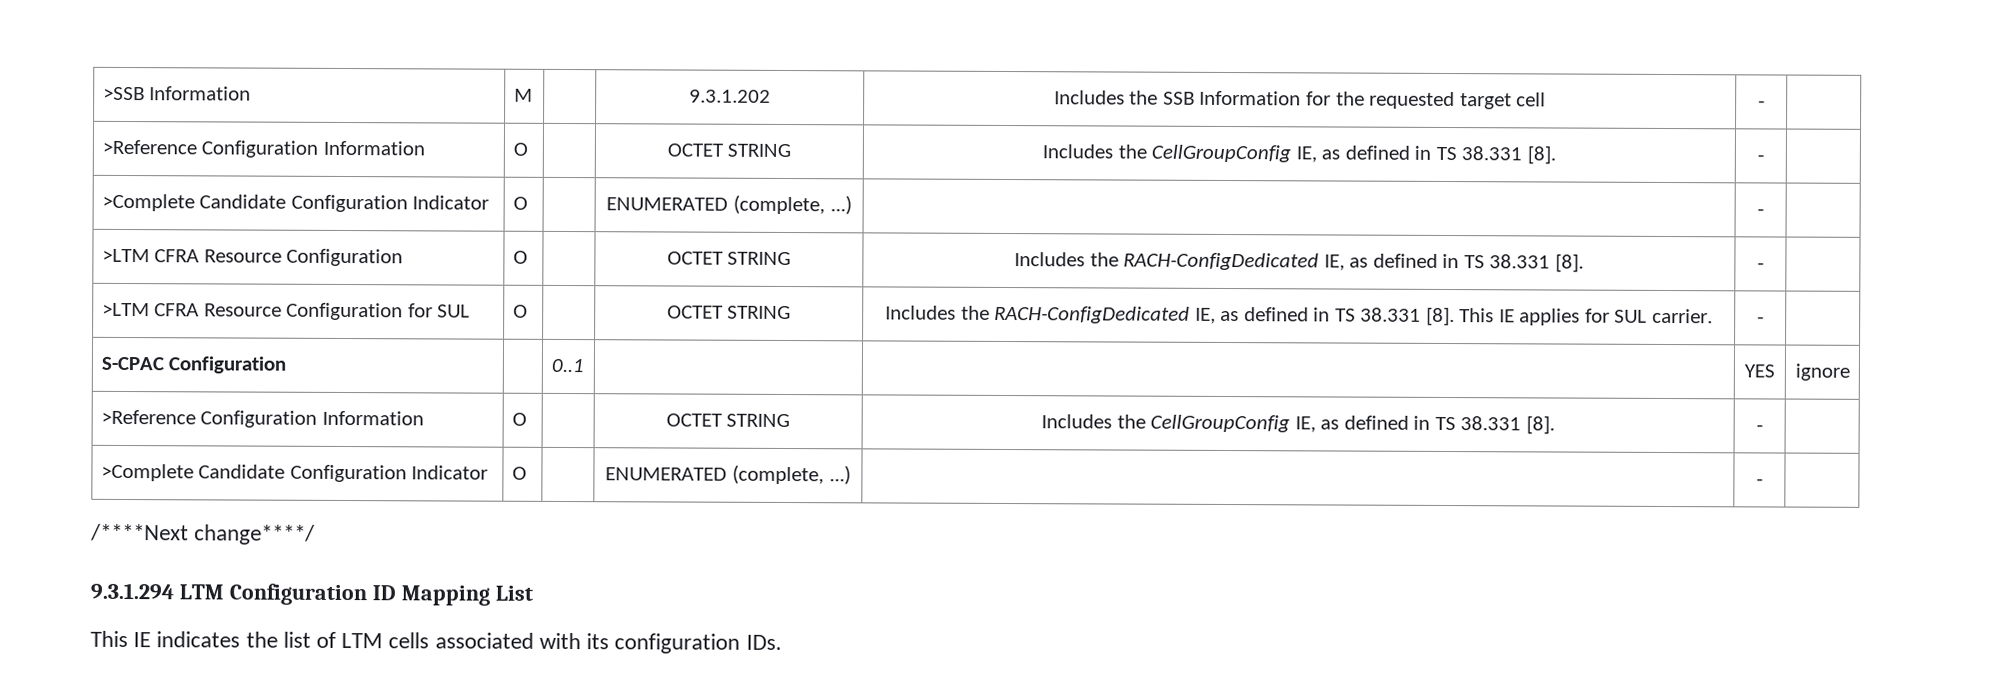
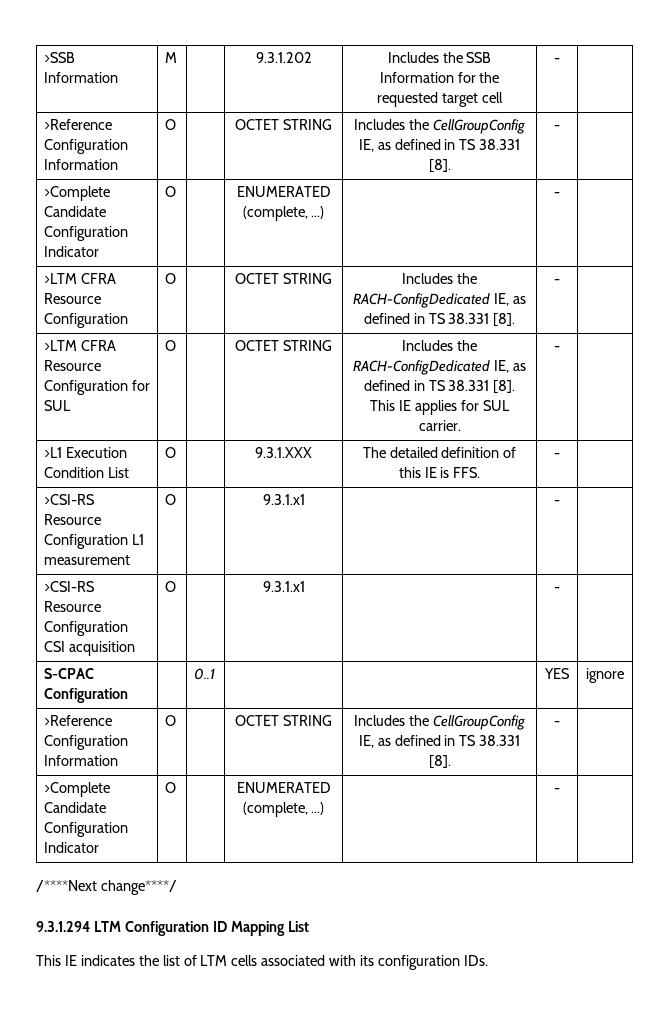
+ >L1 Execution Condition List | O | | 9.3.1.XXX | The detailed definition of this IE is FFS. | - |
+ >CSI-RS Resource Configuration L1 measurement | O | | 9.3.1.x1 | | - |
+ >CSI-RS Resource Configuration CSI acquisition | O | | 9.3.1.x1 | | - |

